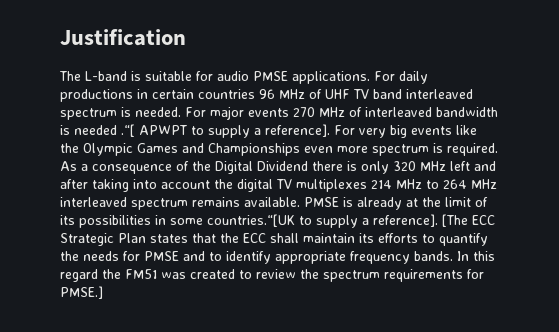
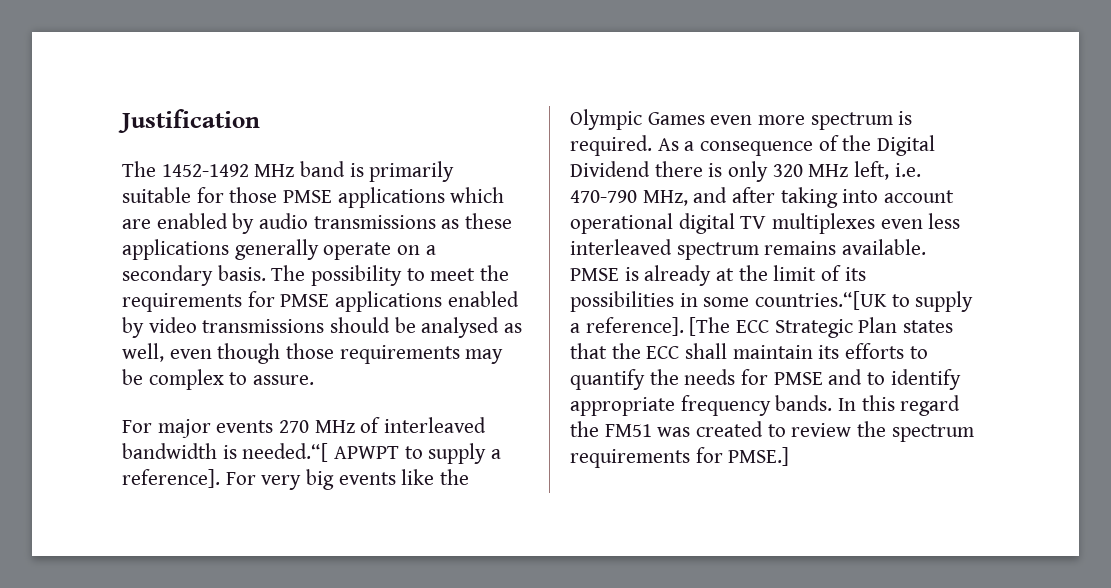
- The L-band is suitable for audio PMSE applications. For daily productions in certain countries 96 MHz of UHF TV band interleaved spectrum is needed. For major events 270 MHz of interleaved bandwidth is needed .“[ APWPT to supply a reference].
+ The 1452-1492 MHz band is primarily suitable for those PMSE applications which are enabled by audio transmissions as these applications generally operate on a secondary basis. The possibility to meet the requirements for PMSE applications enabled by video transmissions should be analysed as well, even though those requirements may be complex to assure.
+ For major events 270 MHz of interleaved bandwidth is needed.“[ APWPT to supply a reference].
- For very big events like the Olympic Games and Championships even more spectrum is required.
+ For very big events like the Olympic Games even more spectrum is required.
- As a consequence of the Digital Dividend there is only 320 MHz left and after taking into account the digital TV multiplexes 214 MHz to 264 MHz interleaved spectrum remains available.
+ As a consequence of the Digital Dividend there is only 320 MHz left, i.e. 470-790 MHz, and after taking into account operational digital TV multiplexes even less interleaved spectrum remains available.

